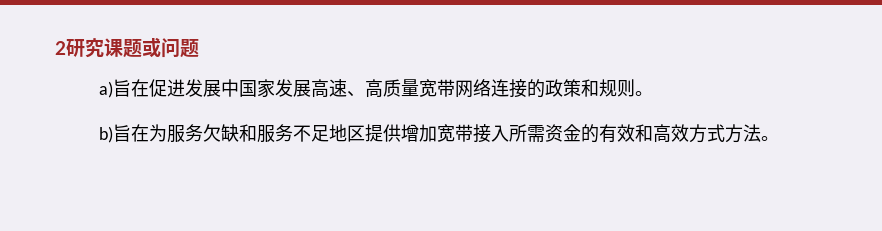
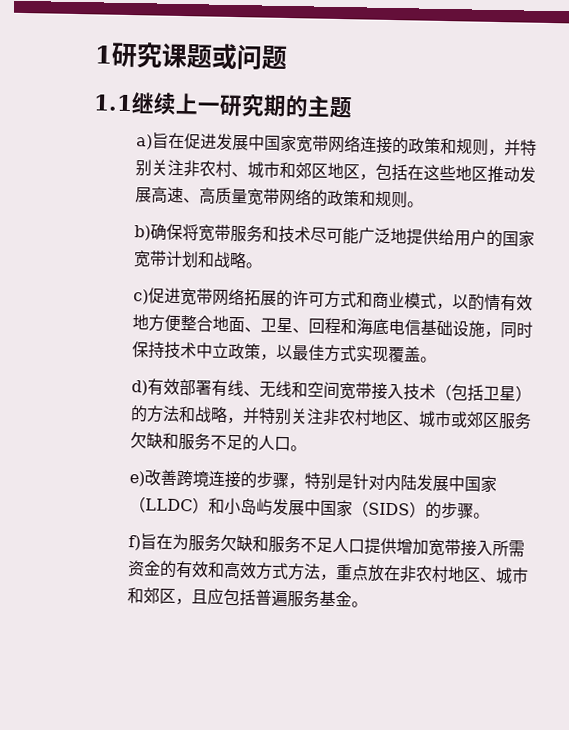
- 2研究课题或问题
+ 1研究课题或问题
+ 1.1继续上一研究期的主题
- a)旨在促进发展中国家发展高速、高质量宽带网络连接的政策和规则。
+ a)旨在促进发展中国家宽带网络连接的政策和规则，并特别关注非农村、城市和郊区地区，包括在这些地区推动发展高速、高质量宽带网络的政策和规则。
- b)旨在为服务欠缺和服务不足地区提供增加宽带接入所需资金的有效和高效方式方法。
+ b)确保将宽带服务和技术尽可能广泛地提供给用户的国家宽带计划和战略。
+ c)促进宽带网络拓展的许可方式和商业模式，以酌情有效地方便整合地面、卫星、回程和海底电信基础设施，同时保持技术中立政策，以最佳方式实现覆盖。
+ d)有效部署有线、无线和空间宽带接入技术（包括卫星）的方法和战略，并特别关注非农村地区、城市或郊区服务欠缺和服务不足的人口。
+ e)改善跨境连接的步骤，特别是针对内陆发展中国家（LLDC）和小岛屿发展中国家（SIDS）的步骤。
+ f)旨在为服务欠缺和服务不足人口提供增加宽带接入所需资金的有效和高效方式方法，重点放在非农村地区、城市和郊区，且应包括普遍服务基金。

